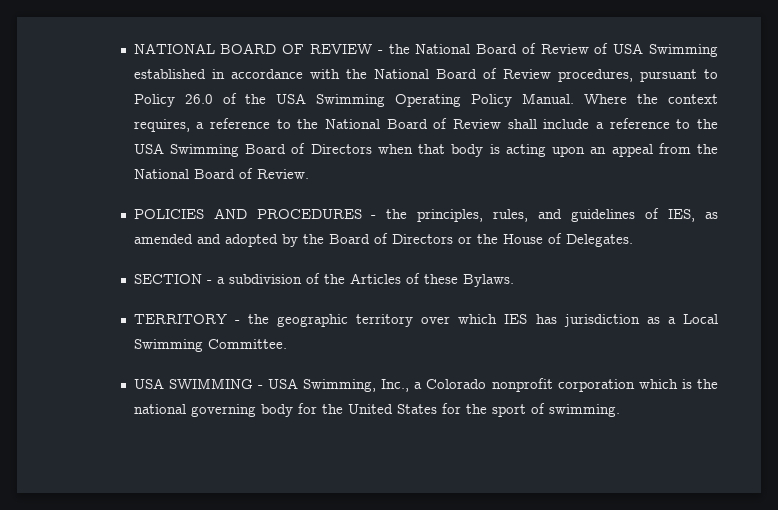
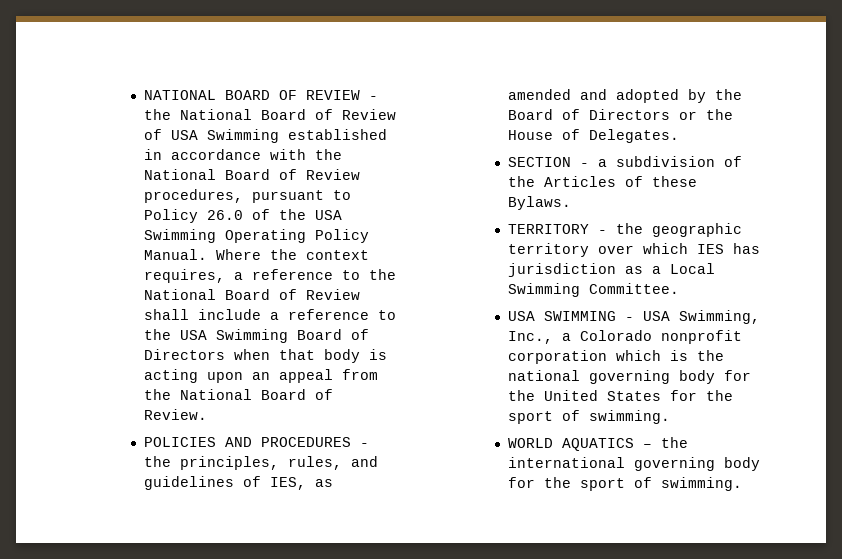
+ WORLD AQUATICS – the international governing body for the sport of swimming.

